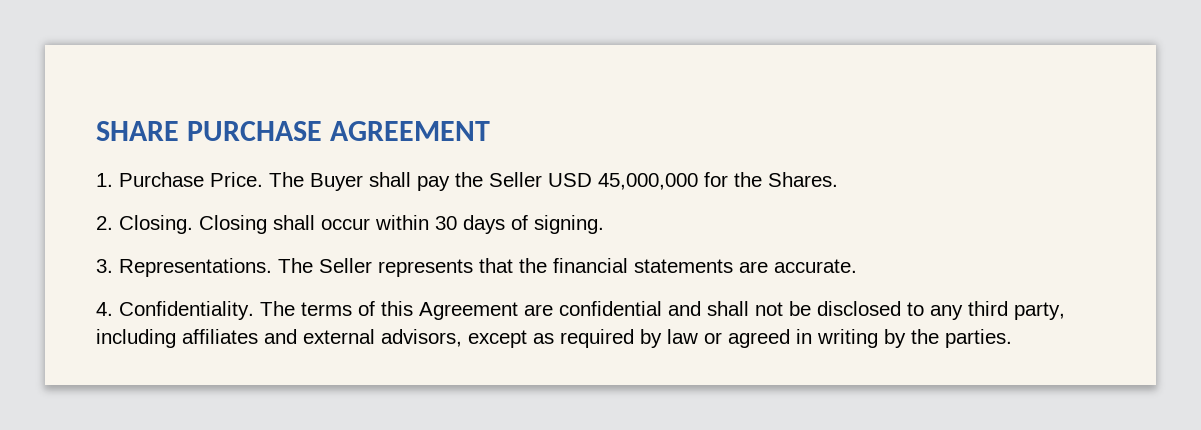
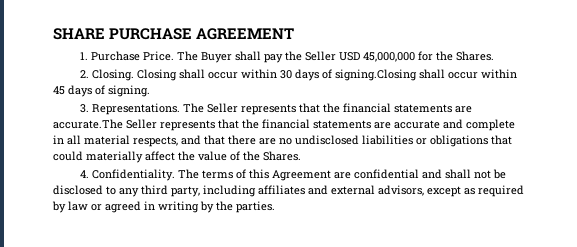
- Closing shall occur within 30 days of signing.
+ Closing shall occur within 30 days of signing.Closing shall occur within 45 days of signing.
- The Seller represents that the financial statements are accurate.
+ The Seller represents that the financial statements are accurate.The Seller represents that the financial statements are accurate and complete in all material respects, and that there are no undisclosed liabilities or obligations that could materially affect the value of the Shares.

